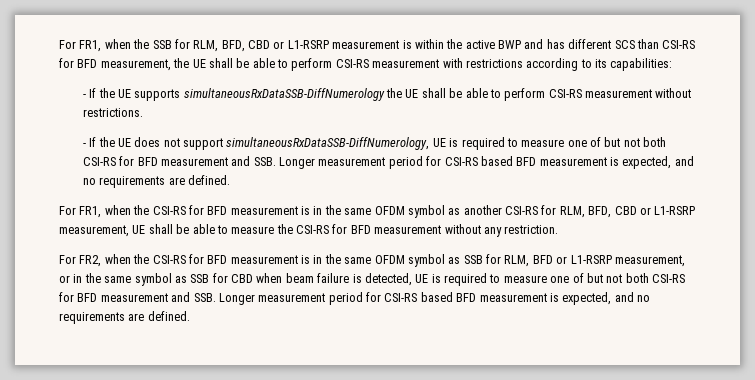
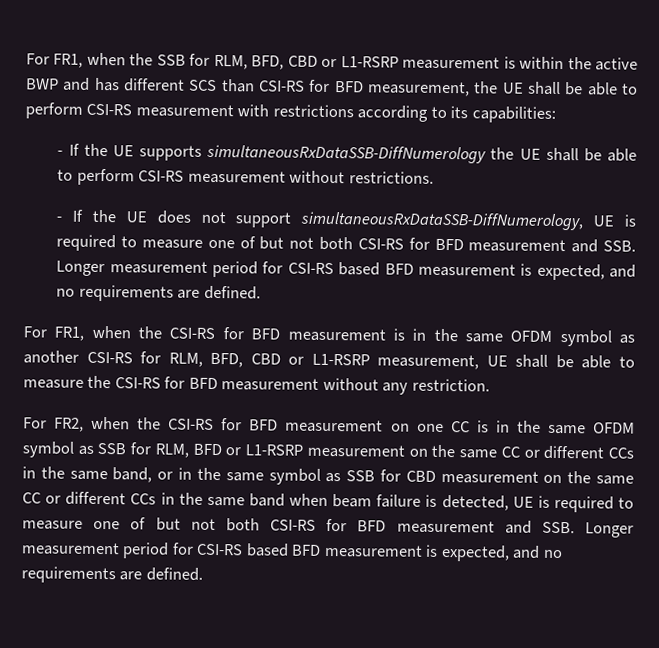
- For FR2, when the CSI-RS for BFD measurement is in the same OFDM symbol as SSB for RLM, BFD or L1-RSRP measurement, or in the same symbol as SSB for CBD when beam failure is detected, UE is required to measure one of but not both CSI-RS for BFD measurement and SSB. Longer measurement period for CSI-RS based BFD measurement is expected, and no requirements are defined.
+ For FR2, when the CSI-RS for BFD measurement on one CC is in the same OFDM symbol as SSB for RLM, BFD or L1-RSRP measurement on the same CC or different CCs in the same band, or in the same symbol as SSB for CBD measurement on the same CC or different CCs in the same band when beam failure is detected, UE is required to measure one of but not both CSI-RS for BFD measurement and SSB. Longer measurement period for CSI-RS based BFD measurement is expected, and no requirements are defined.

